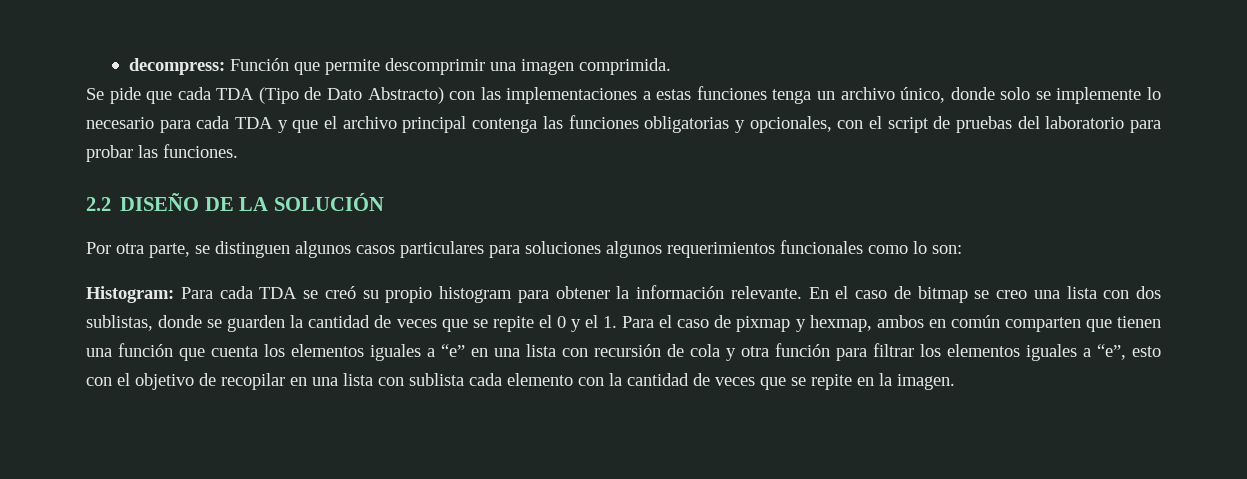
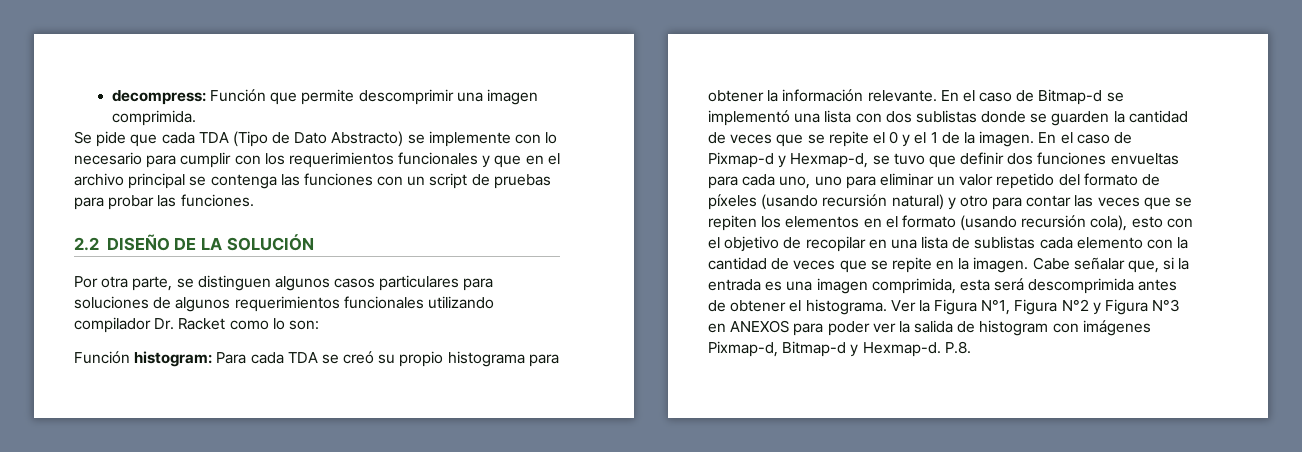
- Se pide que cada TDA (Tipo de Dato Abstracto) con las implementaciones a estas funciones tenga un archivo único, donde solo se implemente lo necesario para cada TDA y que el archivo principal contenga las funciones obligatorias y opcionales, con el script de pruebas del laboratorio para probar las funciones.
+ Se pide que cada TDA (Tipo de Dato Abstracto) se implemente con lo necesario para cumplir con los requerimientos funcionales y que en el archivo principal se contenga las funciones con un script de pruebas para probar las funciones.
- Por otra parte, se distinguen algunos casos particulares para soluciones algunos requerimientos funcionales como lo son:
+ Por otra parte, se distinguen algunos casos particulares para soluciones de algunos requerimientos funcionales utilizando compilador Dr. Racket como lo son:
- Histogram: Para cada TDA se creó su propio histogram para obtener la información relevante.
+ Función histogram: Para cada TDA se creó su propio histograma para obtener la información relevante.
- En el caso de bitmap se creo una lista con dos sublistas, donde se guarden la cantidad de veces que se repite el 0 y el 1. Para el caso de pixmap y hexmap, ambos en común comparten que tienen una función que cuenta los elementos iguales a “e” en una lista con recursión de cola y otra función para filtrar los elementos iguales a “e”, esto con el objetivo de recopilar en una lista con sublista cada elemento con la cantidad de veces que se repite en la imagen.
+ En el caso de Bitmap-d se implementó una lista con dos sublistas donde se guarden la cantidad de veces que se repite el 0 y el 1 de la imagen. En el caso de Pixmap-d y Hexmap-d, se tuvo que definir dos funciones envueltas para cada uno, uno para eliminar un valor repetido del formato de píxeles (usando recursión natural) y otro para contar las veces que se repiten los elementos en el formato (usando recursión cola), esto con el objetivo de recopilar en una lista de sublistas cada elemento con la cantidad de veces que se repite en la imagen.
+ Cabe señalar que, si la entrada es una imagen comprimida, esta será descomprimida antes de obtener el histograma. Ver la Figura N°1, Figura N°2 y Figura N°3 en ANEXOS para poder ver la salida de histogram con imágenes Pixmap-d, Bitmap-d y Hexmap-d. P.8.

